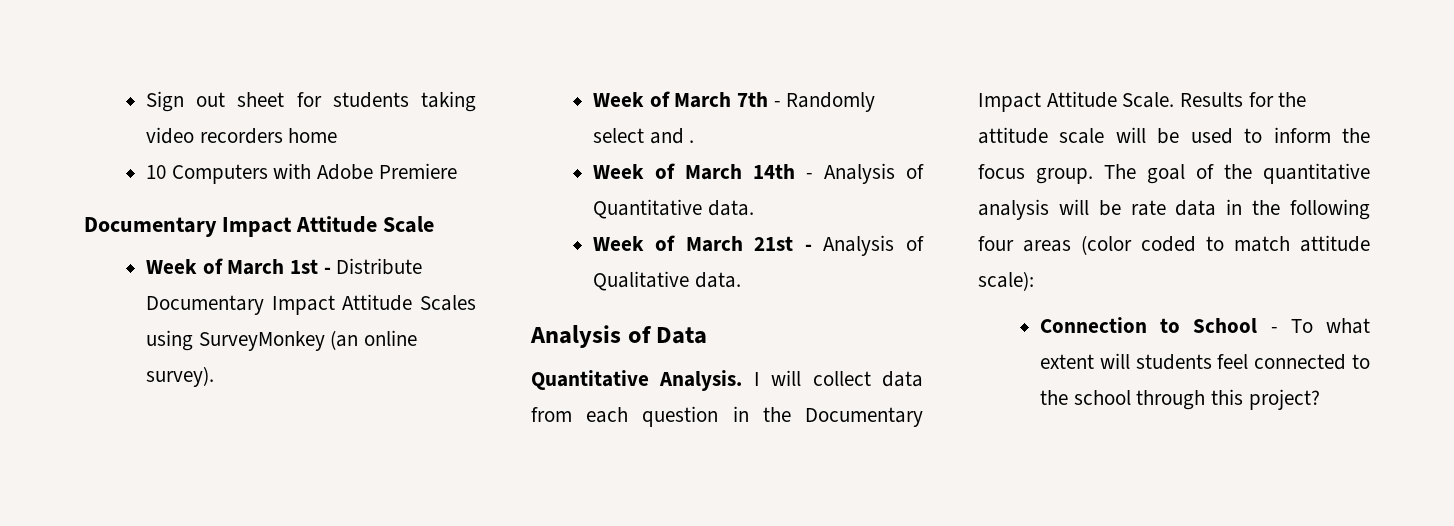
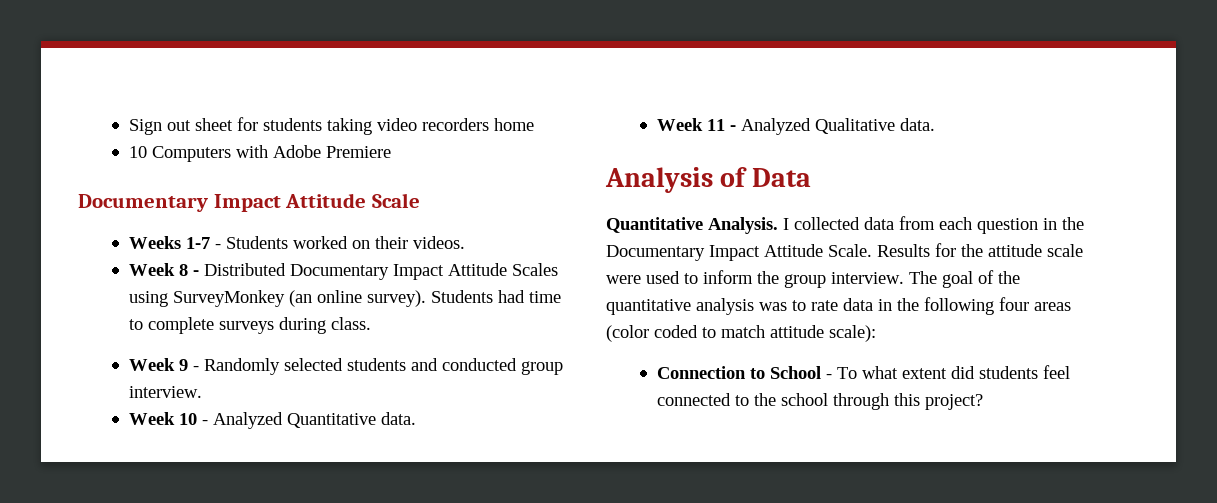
- Week of March 1st - Distribute Documentary Impact Attitude Scales using SurveyMonkey (an online survey).
- Week of March 7th - Randomly select and .
- Week of March 14th - Analysis of Quantitative data.
- Week of March 21st - Analysis of Qualitative data.
+ Weeks 1-7 - Students worked on their videos.
+ Week 8 - Distributed Documentary Impact Attitude Scales using SurveyMonkey (an online survey). Students had time to complete surveys during class.
+ Week 9 - Randomly selected students and conducted group interview.
+ Week 10 - Analyzed Quantitative data.
+ Week 11 - Analyzed Qualitative data.
- I will collect data from each question in the Documentary Impact Attitude Scale.
+ I collected data from each question in the Documentary Impact Attitude Scale.
- Results for the attitude scale will be used to inform the focus group.
+ Results for the attitude scale were used to inform the group interview.
- The goal of the quantitative analysis will be rate data in the following four areas (color coded to match attitude scale):
+ The goal of the quantitative analysis was to rate data in the following four areas (color coded to match attitude scale):
- Connection to School - To what extent will students feel connected to the school through this project?
+ Connection to School - To what extent did students feel connected to the school through this project?

